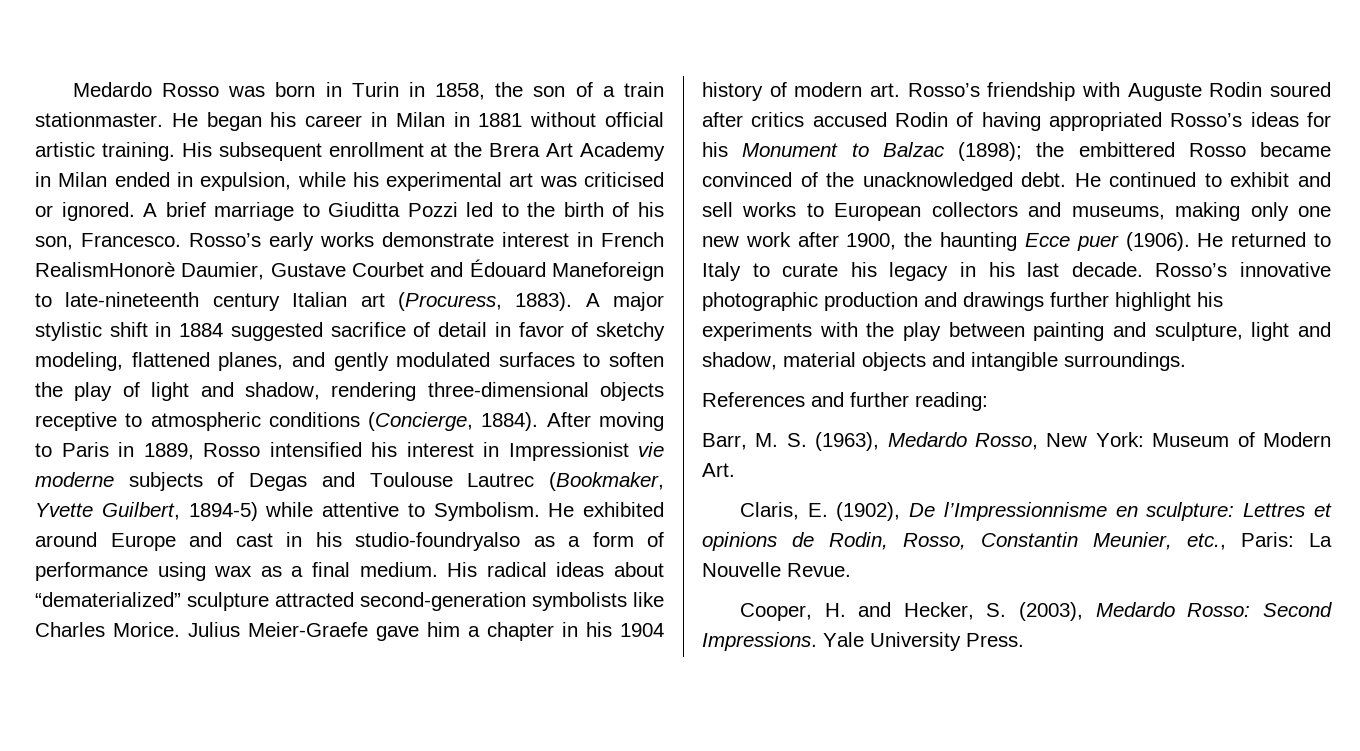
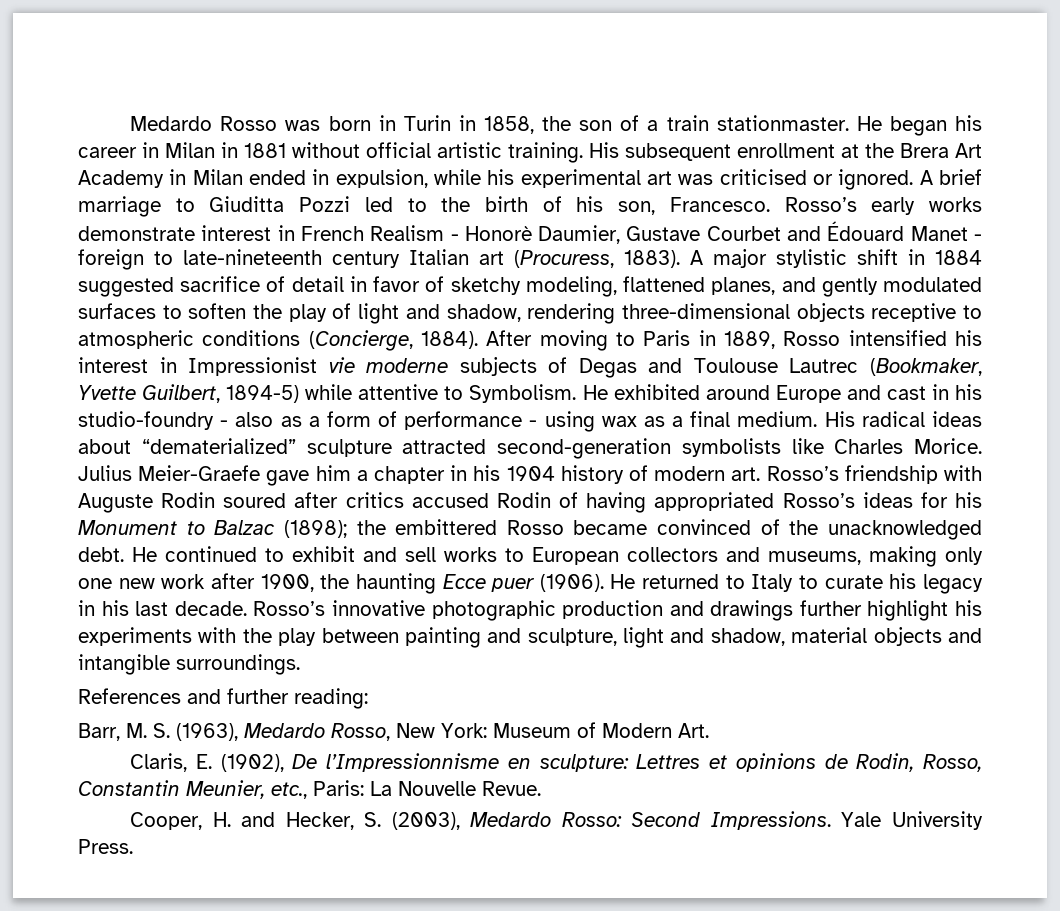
- Rosso’s early works demonstrate interest in French RealismHonorè Daumier, Gustave Courbet and Édouard Maneforeign to late-nineteenth century Italian art (Procuress, 1883).
+ Rosso’s early works demonstrate interest in French Realism - Honorè Daumier, Gustave Courbet and Édouard Manet - foreign to late-nineteenth century Italian art (Procuress, 1883).
- He exhibited around Europe and cast in his studio-foundryalso as a form of performance using wax as a final medium.
+ He exhibited around Europe and cast in his studio-foundry - also as a form of performance - using wax as a final medium.

